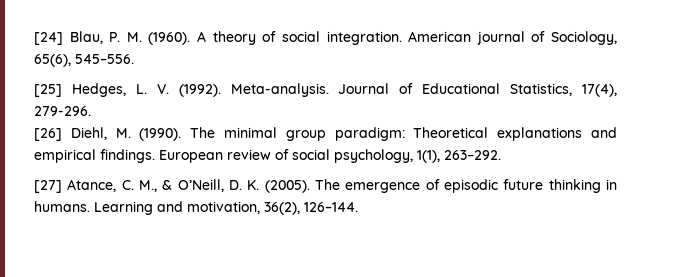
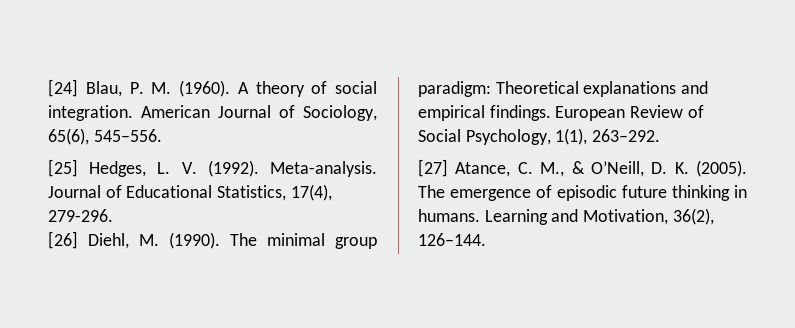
- American journal of Sociology, 65(6), 545–556.
+ American Journal of Sociology, 65(6), 545–556.
- European review of social psychology, 1(1), 263–292.
+ European Review of Social Psychology, 1(1), 263–292.
- Learning and motivation, 36(2), 126–144.
+ Learning and Motivation, 36(2), 126–144.

